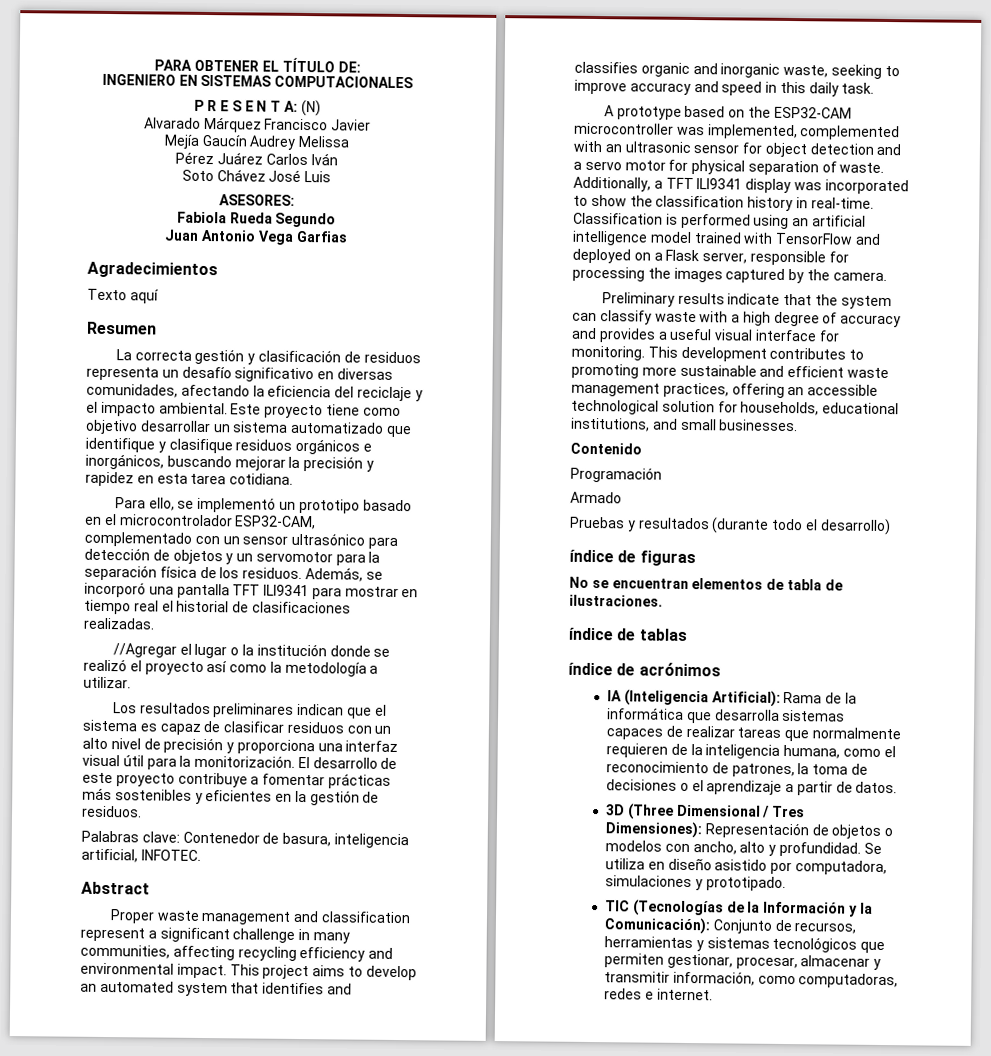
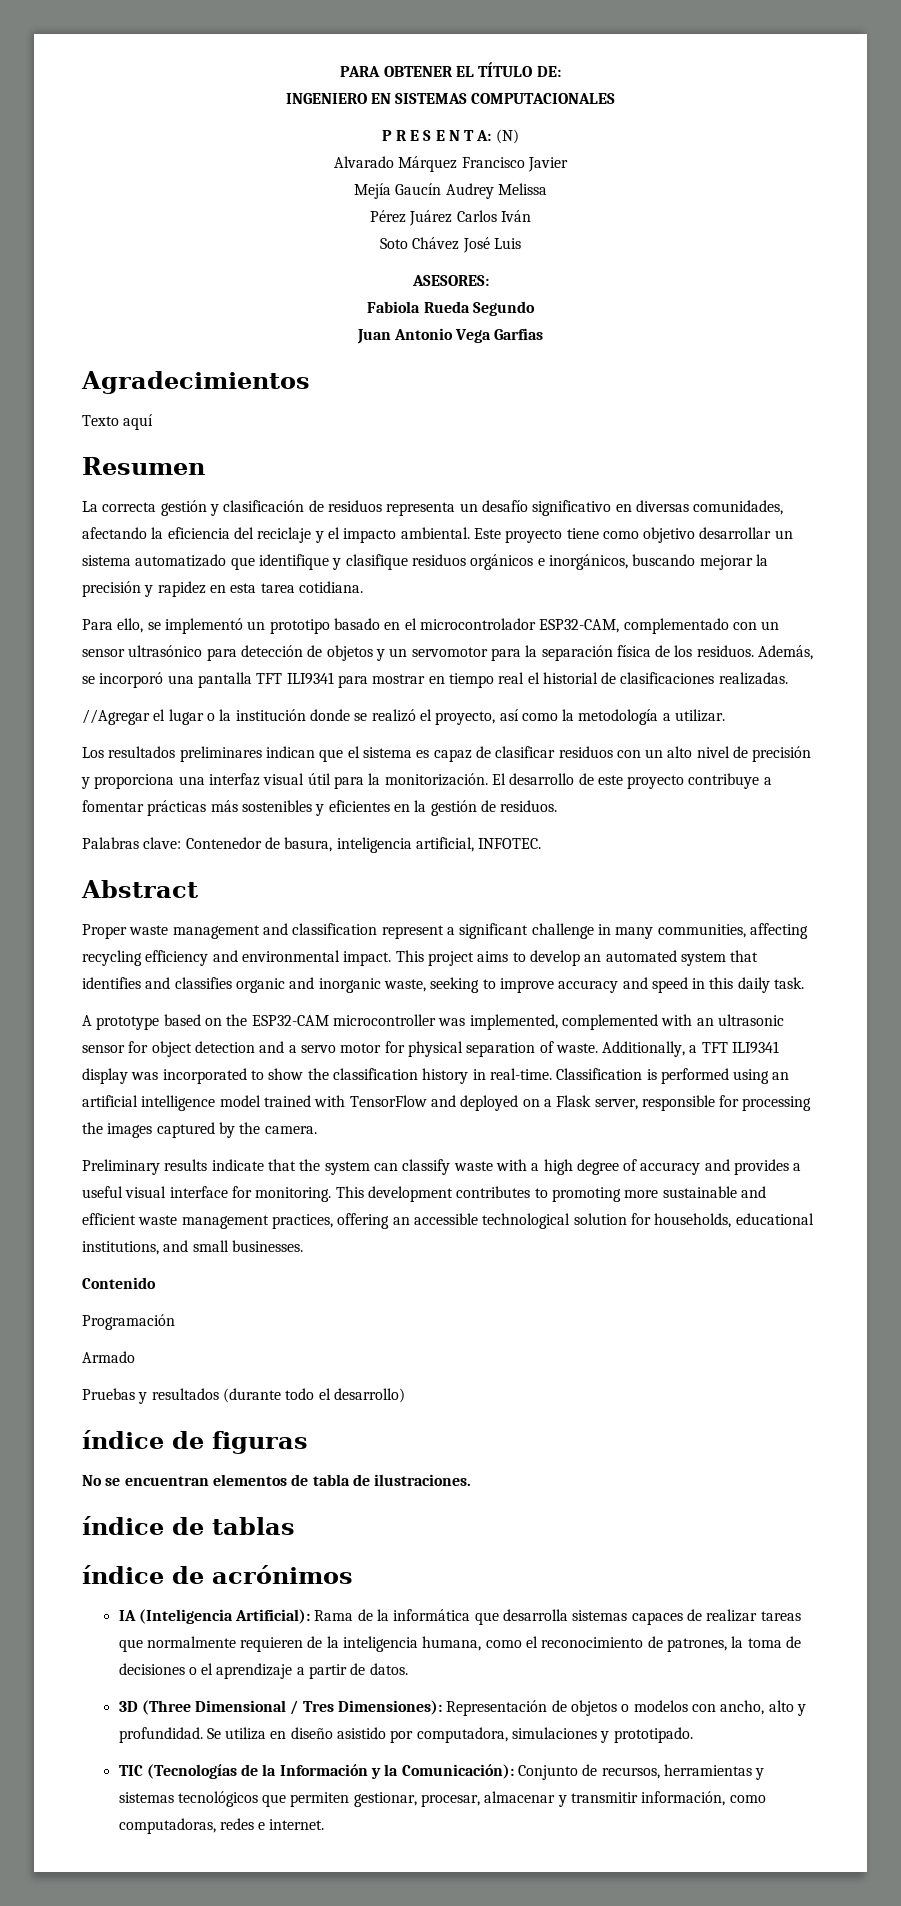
- //Agregar el lugar o la institución donde se realizó el proyecto así como la metodología a utilizar.
+ //Agregar el lugar o la institución donde se realizó el proyecto, así como la metodología a utilizar.

